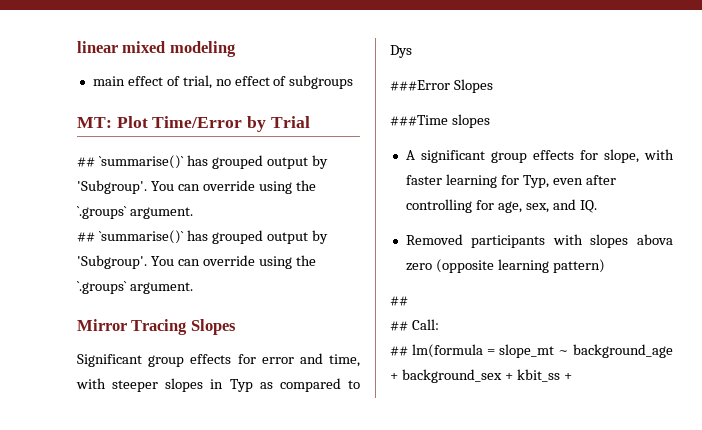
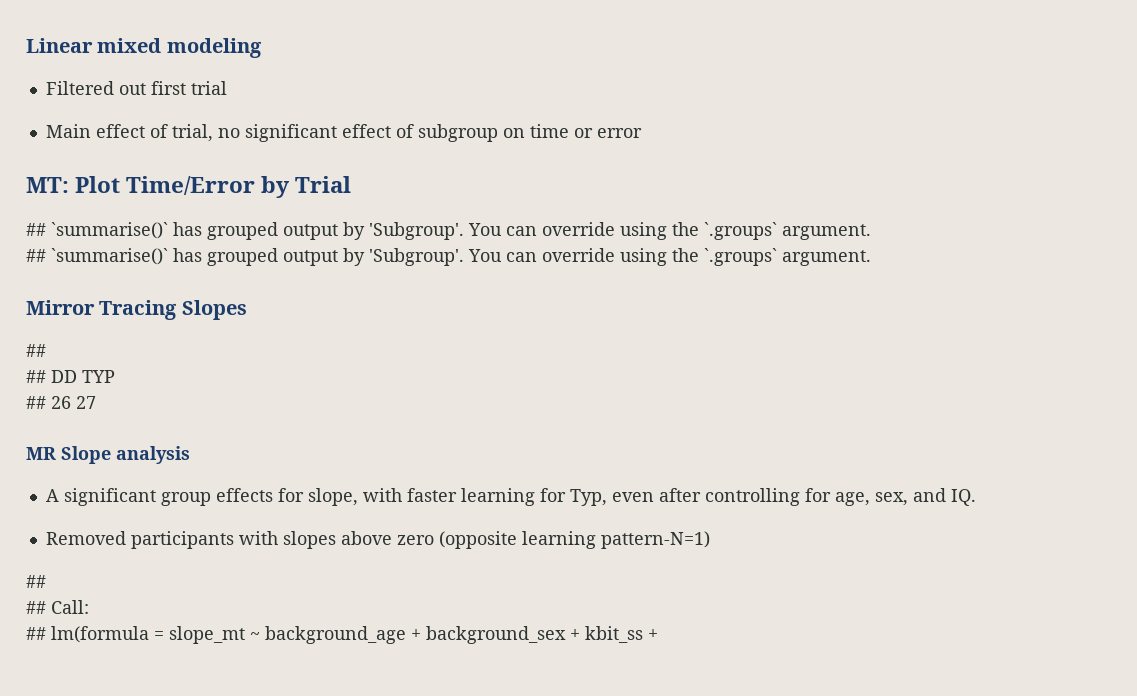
- linear mixed modeling
+ Linear mixed modeling
- main effect of trial, no effect of subgroups
+ Filtered out first trial
+ Main effect of trial, no significant effect of subgroup on time or error
  Mirror Tracing Slopes
- Significant group effects for error and time, with steeper slopes in Typ as compared to Dys
- ###Error Slopes
- ###Time slopes
+ ##
+ ## DD TYP
+ ## 26 27
+ MR Slope analysis
- Removed participants with slopes abova zero (opposite learning pattern)
+ Removed participants with slopes above zero (opposite learning pattern-N=1)

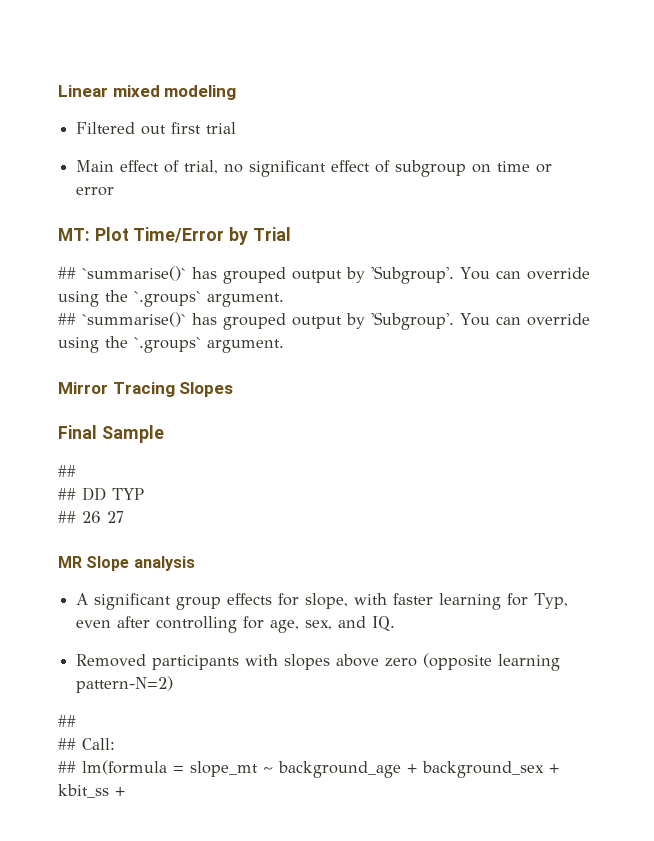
+ Final Sample
- Removed participants with slopes above zero (opposite learning pattern-N=1)
+ Removed participants with slopes above zero (opposite learning pattern-N=2)

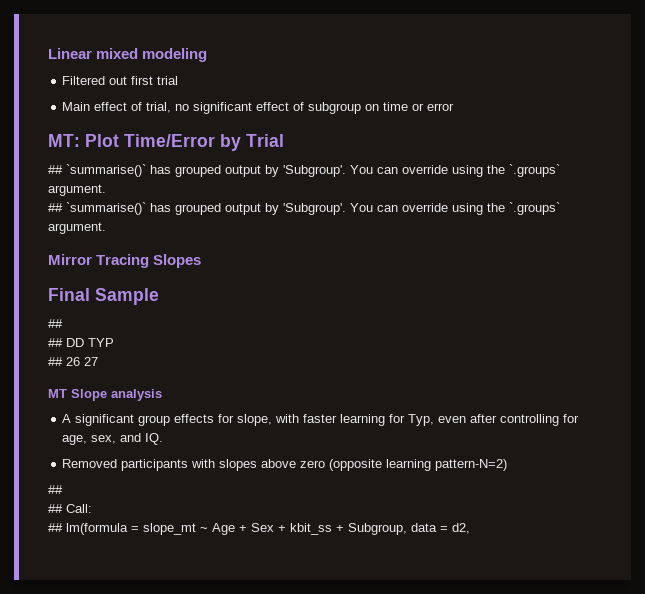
- MR Slope analysis
+ MT Slope analysis
- ## lm(formula = slope_mt ~ background_age + background_sex + kbit_ss +
+ ## lm(formula = slope_mt ~ Age + Sex + kbit_ss + Subgroup, data = d2,

